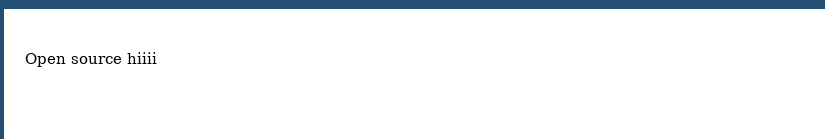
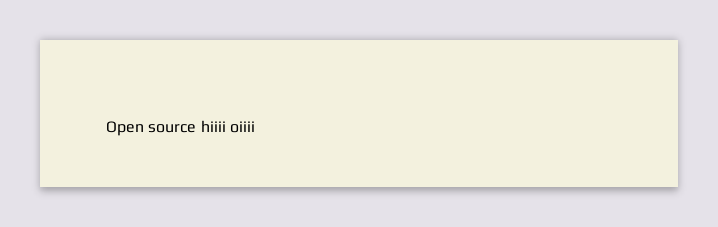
- Open source hiiii
+ Open source hiiii oiiii

